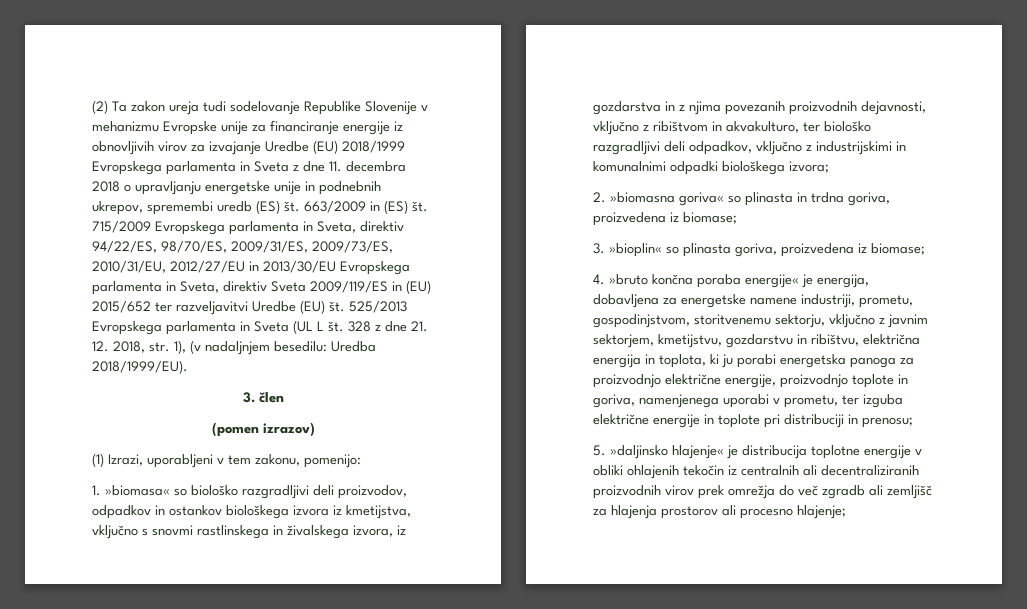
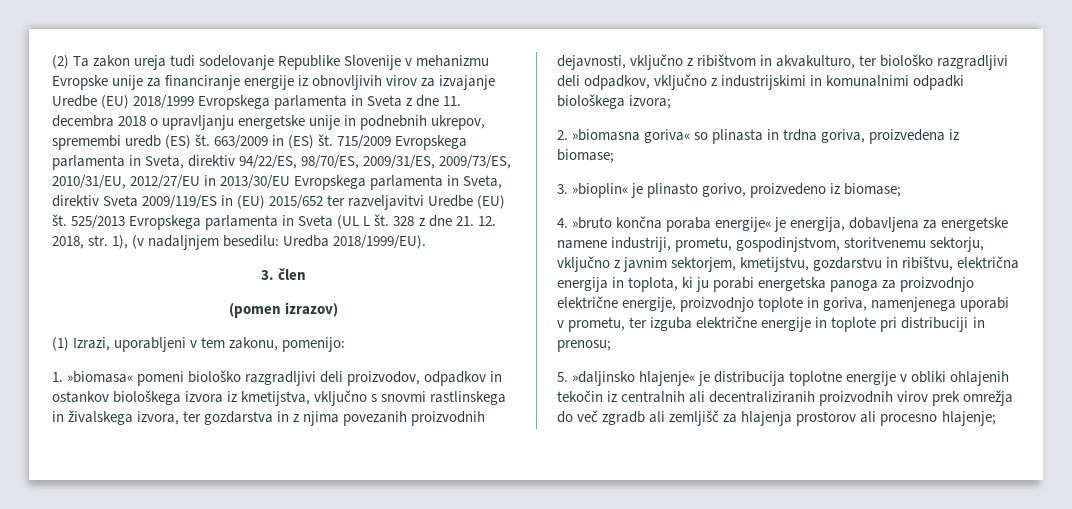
- 1. »biomasa« so biološko razgradljivi deli proizvodov, odpadkov in ostankov biološkega izvora iz kmetijstva, vključno s snovmi rastlinskega in živalskega izvora, iz gozdarstva in z njima povezanih proizvodnih dejavnosti, vključno z ribištvom in akvakulturo, ter biološko razgradljivi deli odpadkov, vključno z industrijskimi in komunalnimi odpadki biološkega izvora;
+ 1. »biomasa« pomeni biološko razgradljivi deli proizvodov, odpadkov in ostankov biološkega izvora iz kmetijstva, vključno s snovmi rastlinskega in živalskega izvora, ter gozdarstva in z njima povezanih proizvodnih dejavnosti, vključno z ribištvom in akvakulturo, ter biološko razgradljivi deli odpadkov, vključno z industrijskimi in komunalnimi odpadki biološkega izvora;
- 3. »bioplin« so plinasta goriva, proizvedena iz biomase;
+ 3. »bioplin« je plinasto gorivo, proizvedeno iz biomase;

